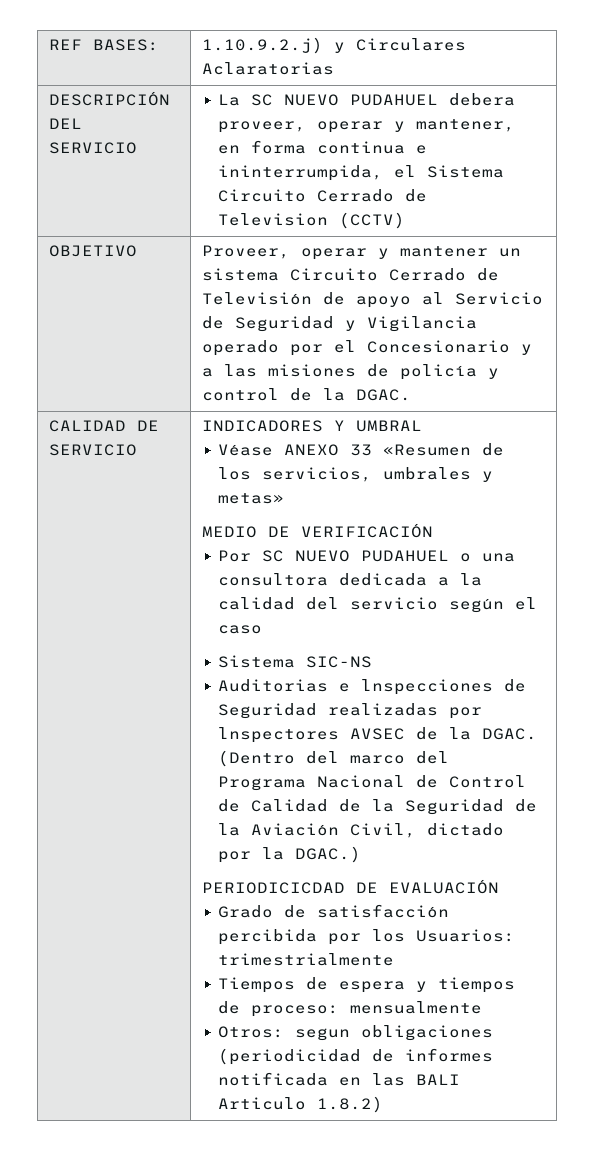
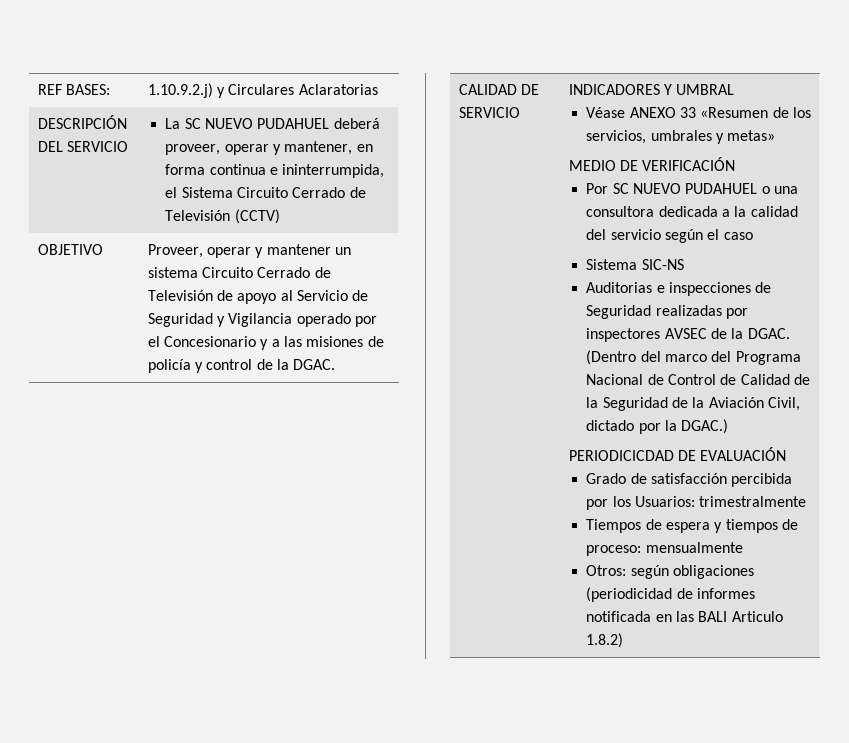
- DESCRIPCIÓN DEL SERVICIO | La SC NUEVO PUDAHUEL debera proveer, operar y mantener, en forma continua e ininterrumpida, el Sistema Circuito Cerrado de Television (CCTV)
+ DESCRIPCIÓN DEL SERVICIO | La SC NUEVO PUDAHUEL deberá proveer, operar y mantener, en forma continua e ininterrumpida, el Sistema Circuito Cerrado de Televisión (CCTV)
- Auditorias e lnspecciones de Seguridad realizadas por lnspectores AVSEC de la DGAC.
+ Auditorias e inspecciones de Seguridad realizadas por inspectores AVSEC de la DGAC.
- Grado de satisfacción percibida por los Usuarios: trimestrialmente
+ Grado de satisfacción percibida por los Usuarios: trimestralmente
- Otros: segun obligaciones (periodicidad de informes notificada en las BALI Articulo 1.8.2)
+ Otros: según obligaciones (periodicidad de informes notificada en las BALI Articulo 1.8.2)

